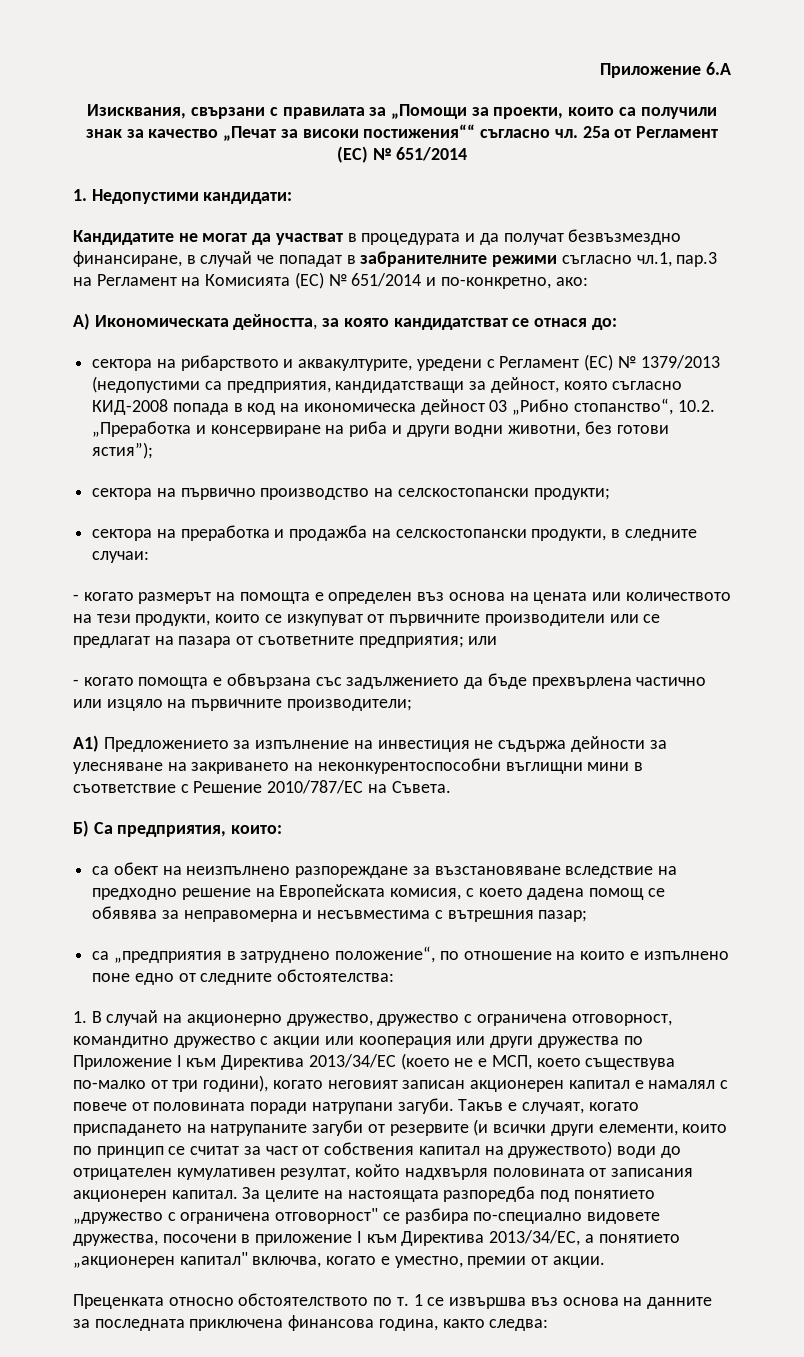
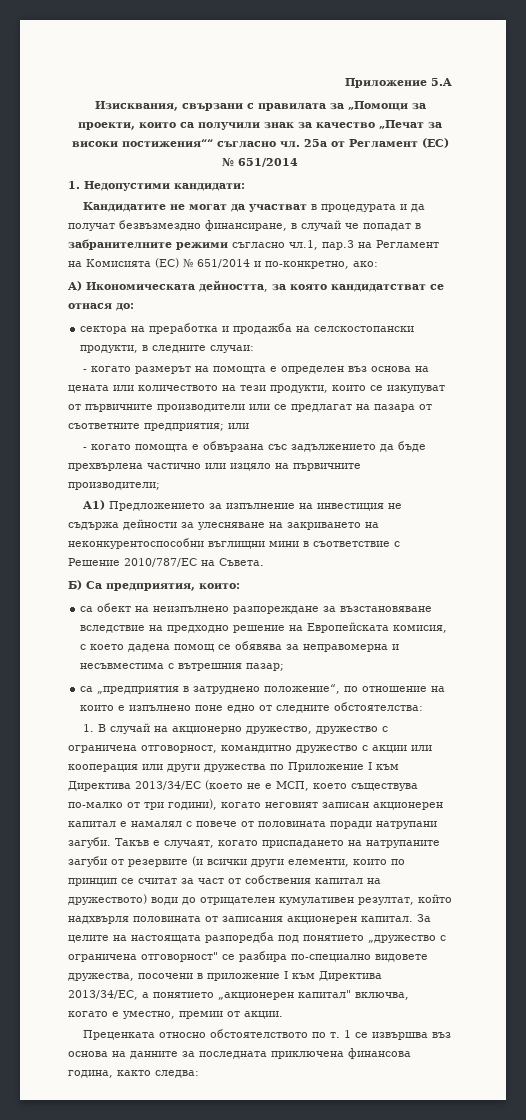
- Приложение 6.A
+ Приложение 5.A
- сектора на рибарството и аквакултурите, уредени с Регламент (ЕС) № 1379/2013 (недопустими са предприятия, кандидатстващи за дейност, която съгласно КИД-2008 попада в код на икономическа дейност 03 „Рибно стопанство“, 10.2. „Преработка и консервиране на риба и други водни животни, без готови ястия”);
- сектора на първично производство на селскостопански продукти;

